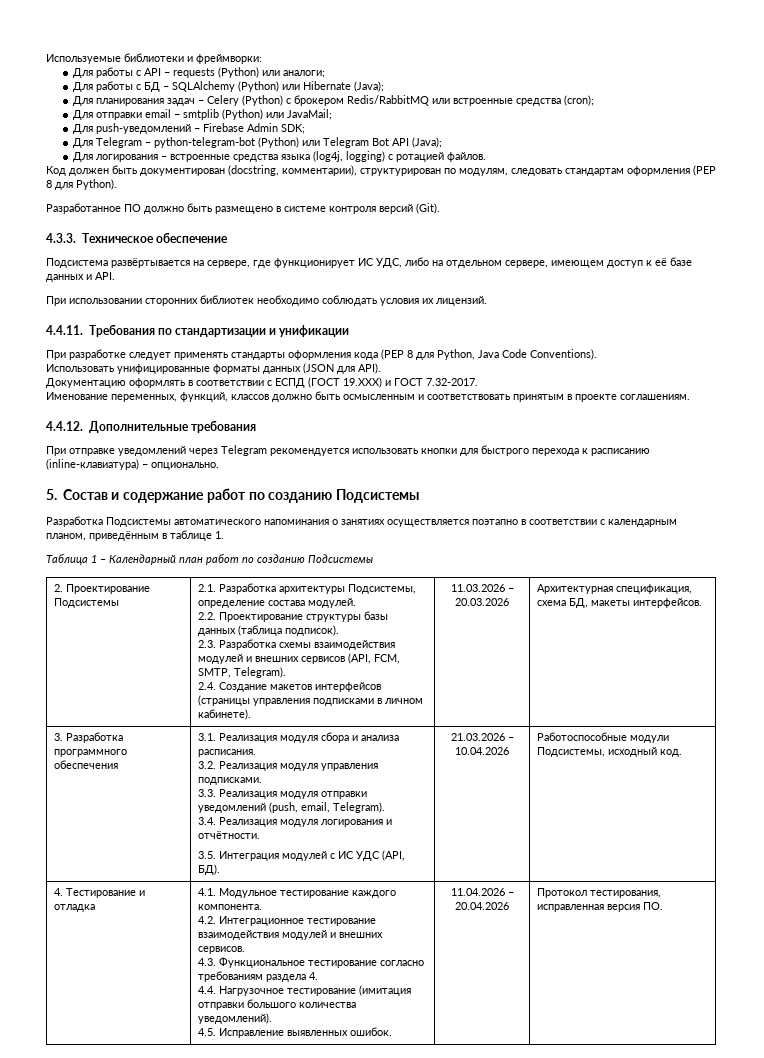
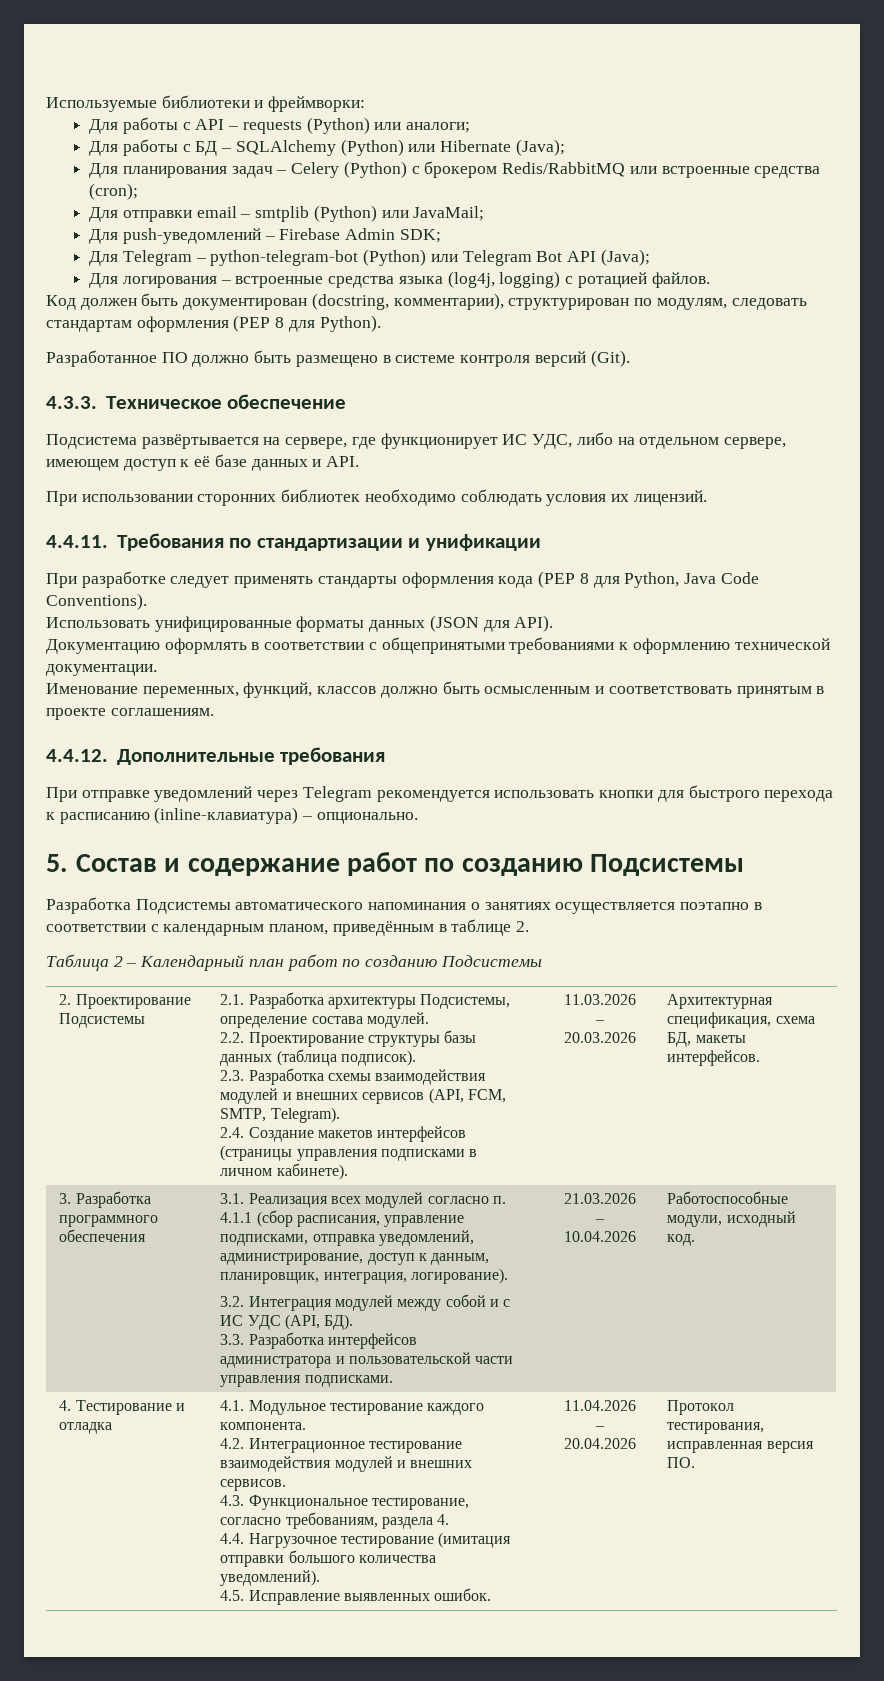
- Документацию оформлять в соответствии с ЕСПД (ГОСТ 19.XXX) и ГОСТ 7.32-2017.
+ Документацию оформлять в соответствии с общепринятыми требованиями к оформлению технической документации.
- Разработка Подсистемы автоматического напоминания о занятиях осуществляется поэтапно в соответствии с календарным планом, приведённым в таблице 1.
+ Разработка Подсистемы автоматического напоминания о занятиях осуществляется поэтапно в соответствии с календарным планом, приведённым в таблице 2.
- Таблица 1 – Календарный план работ по созданию Подсистемы
+ Таблица 2 – Календарный план работ по созданию Подсистемы
- 3.1. Реализация модуля сбора и анализа расписания.
- 3.2. Реализация модуля управления подписками.
- 3.3. Реализация модуля отправки уведомлений (push, email, Telegram).
- 3.4. Реализация модуля логирования и отчётности.
- 3.5. Интеграция модулей с ИС УДС (API, БД).
+ 3.1. Реализация всех модулей согласно п. 4.1.1 (сбор расписания, управление подписками, отправка уведомлений, администрирование, доступ к данным, планировщик, интеграция, логирование).
+ 3.2. Интеграция модулей между собой и с ИС УДС (API, БД).
+ 3.3. Разработка интерфейсов администратора и пользовательской части управления подписками.
- Работоспособные модули Подсистемы, исходный код.
+ Работоспособные модули, исходный код.
- 4.3. Функциональное тестирование согласно требованиям раздела 4.
+ 4.3. Функциональное тестирование, согласно требованиям, раздела 4.

